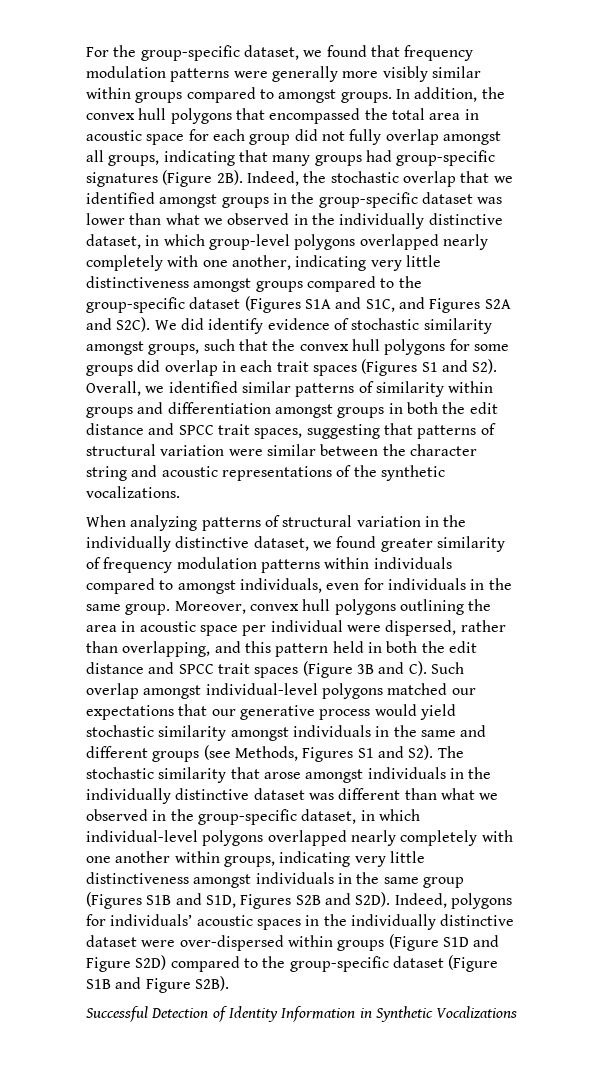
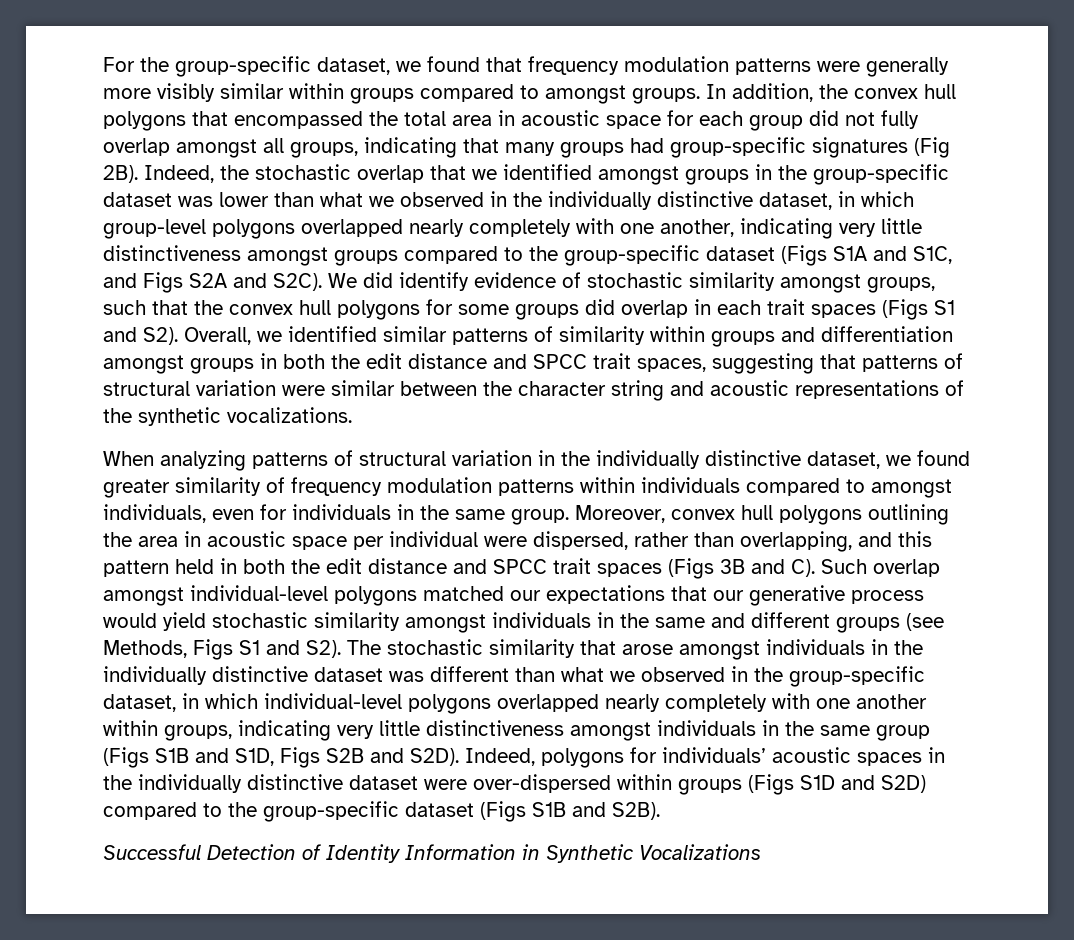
- In addition, the convex hull polygons that encompassed the total area in acoustic space for each group did not fully overlap amongst all groups, indicating that many groups had group-specific signatures (Figure 2B).
+ In addition, the convex hull polygons that encompassed the total area in acoustic space for each group did not fully overlap amongst all groups, indicating that many groups had group-specific signatures (Fig 2B).
- Indeed, the stochastic overlap that we identified amongst groups in the group-specific dataset was lower than what we observed in the individually distinctive dataset, in which group-level polygons overlapped nearly completely with one another, indicating very little distinctiveness amongst groups compared to the group-specific dataset (Figures S1A and S1C, and Figures S2A and S2C).
+ Indeed, the stochastic overlap that we identified amongst groups in the group-specific dataset was lower than what we observed in the individually distinctive dataset, in which group-level polygons overlapped nearly completely with one another, indicating very little distinctiveness amongst groups compared to the group-specific dataset (Figs S1A and S1C, and Figs S2A and S2C).
- We did identify evidence of stochastic similarity amongst groups, such that the convex hull polygons for some groups did overlap in each trait spaces (Figures S1 and S2). Overall, we identified similar patterns of similarity within groups and differentiation amongst groups in both the edit distance and SPCC trait spaces, suggesting that patterns of structural variation were similar between the character string and acoustic representations of the synthetic vocalizations.
+ We did identify evidence of stochastic similarity amongst groups, such that the convex hull polygons for some groups did overlap in each trait spaces (Figs S1 and S2). Overall, we identified similar patterns of similarity within groups and differentiation amongst groups in both the edit distance and SPCC trait spaces, suggesting that patterns of structural variation were similar between the character string and acoustic representations of the synthetic vocalizations.
- Moreover, convex hull polygons outlining the area in acoustic space per individual were dispersed, rather than overlapping, and this pattern held in both the edit distance and SPCC trait spaces (Figure 3B and C). Such overlap amongst individual-level polygons matched our expectations that our generative process would yield stochastic similarity amongst individuals in the same and different groups (see Methods, Figures S1 and S2). The stochastic similarity that arose amongst individuals in the individually distinctive dataset was different than what we observed in the group-specific dataset, in which individual-level polygons overlapped nearly completely with one another within groups, indicating very little distinctiveness amongst individuals in the same group (Figures S1B and S1D, Figures S2B and S2D).
+ Moreover, convex hull polygons outlining the area in acoustic space per individual were dispersed, rather than overlapping, and this pattern held in both the edit distance and SPCC trait spaces (Figs 3B and C). Such overlap amongst individual-level polygons matched our expectations that our generative process would yield stochastic similarity amongst individuals in the same and different groups (see Methods, Figs S1 and S2). The stochastic similarity that arose amongst individuals in the individually distinctive dataset was different than what we observed in the group-specific dataset, in which individual-level polygons overlapped nearly completely with one another within groups, indicating very little distinctiveness amongst individuals in the same group (Figs S1B and S1D, Figs S2B and S2D).
- Indeed, polygons for individuals’ acoustic spaces in the individually distinctive dataset were over-dispersed within groups (Figure S1D and Figure S2D) compared to the group-specific dataset (Figure S1B and Figure S2B).
+ Indeed, polygons for individuals’ acoustic spaces in the individually distinctive dataset were over-dispersed within groups (Figs S1D and S2D) compared to the group-specific dataset (Figs S1B and S2B).

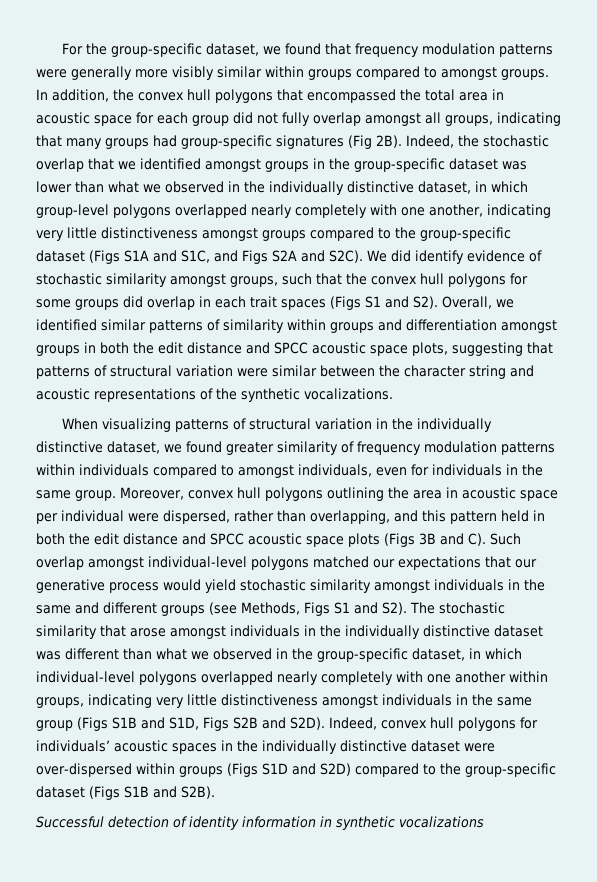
- We did identify evidence of stochastic similarity amongst groups, such that the convex hull polygons for some groups did overlap in each trait spaces (Figs S1 and S2). Overall, we identified similar patterns of similarity within groups and differentiation amongst groups in both the edit distance and SPCC trait spaces, suggesting that patterns of structural variation were similar between the character string and acoustic representations of the synthetic vocalizations.
+ We did identify evidence of stochastic similarity amongst groups, such that the convex hull polygons for some groups did overlap in each trait spaces (Figs S1 and S2). Overall, we identified similar patterns of similarity within groups and differentiation amongst groups in both the edit distance and SPCC acoustic space plots, suggesting that patterns of structural variation were similar between the character string and acoustic representations of the synthetic vocalizations.
- When analyzing patterns of structural variation in the individually distinctive dataset, we found greater similarity of frequency modulation patterns within individuals compared to amongst individuals, even for individuals in the same group.
+ When visualizing patterns of structural variation in the individually distinctive dataset, we found greater similarity of frequency modulation patterns within individuals compared to amongst individuals, even for individuals in the same group.
- Moreover, convex hull polygons outlining the area in acoustic space per individual were dispersed, rather than overlapping, and this pattern held in both the edit distance and SPCC trait spaces (Figs 3B and C). Such overlap amongst individual-level polygons matched our expectations that our generative process would yield stochastic similarity amongst individuals in the same and different groups (see Methods, Figs S1 and S2). The stochastic similarity that arose amongst individuals in the individually distinctive dataset was different than what we observed in the group-specific dataset, in which individual-level polygons overlapped nearly completely with one another within groups, indicating very little distinctiveness amongst individuals in the same group (Figs S1B and S1D, Figs S2B and S2D).
+ Moreover, convex hull polygons outlining the area in acoustic space per individual were dispersed, rather than overlapping, and this pattern held in both the edit distance and SPCC acoustic space plots (Figs 3B and C). Such overlap amongst individual-level polygons matched our expectations that our generative process would yield stochastic similarity amongst individuals in the same and different groups (see Methods, Figs S1 and S2). The stochastic similarity that arose amongst individuals in the individually distinctive dataset was different than what we observed in the group-specific dataset, in which individual-level polygons overlapped nearly completely with one another within groups, indicating very little distinctiveness amongst individuals in the same group (Figs S1B and S1D, Figs S2B and S2D).
- Indeed, polygons for individuals’ acoustic spaces in the individually distinctive dataset were over-dispersed within groups (Figs S1D and S2D) compared to the group-specific dataset (Figs S1B and S2B).
+ Indeed, convex hull polygons for individuals’ acoustic spaces in the individually distinctive dataset were over-dispersed within groups (Figs S1D and S2D) compared to the group-specific dataset (Figs S1B and S2B).
- Successful Detection of Identity Information in Synthetic Vocalizations
+ Successful detection of identity information in synthetic vocalizations

